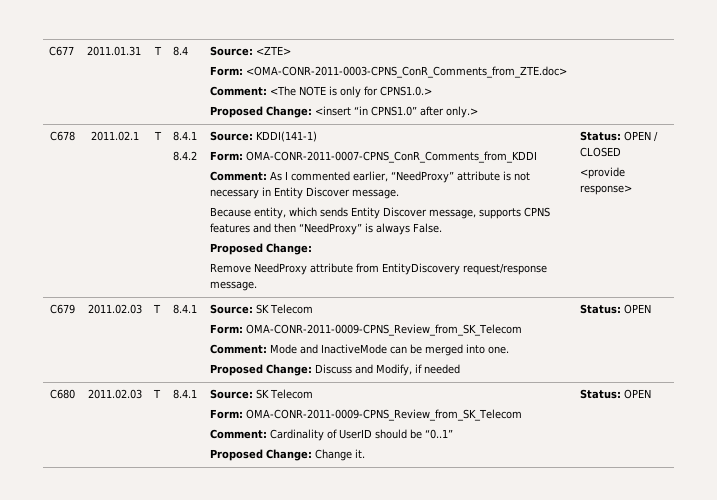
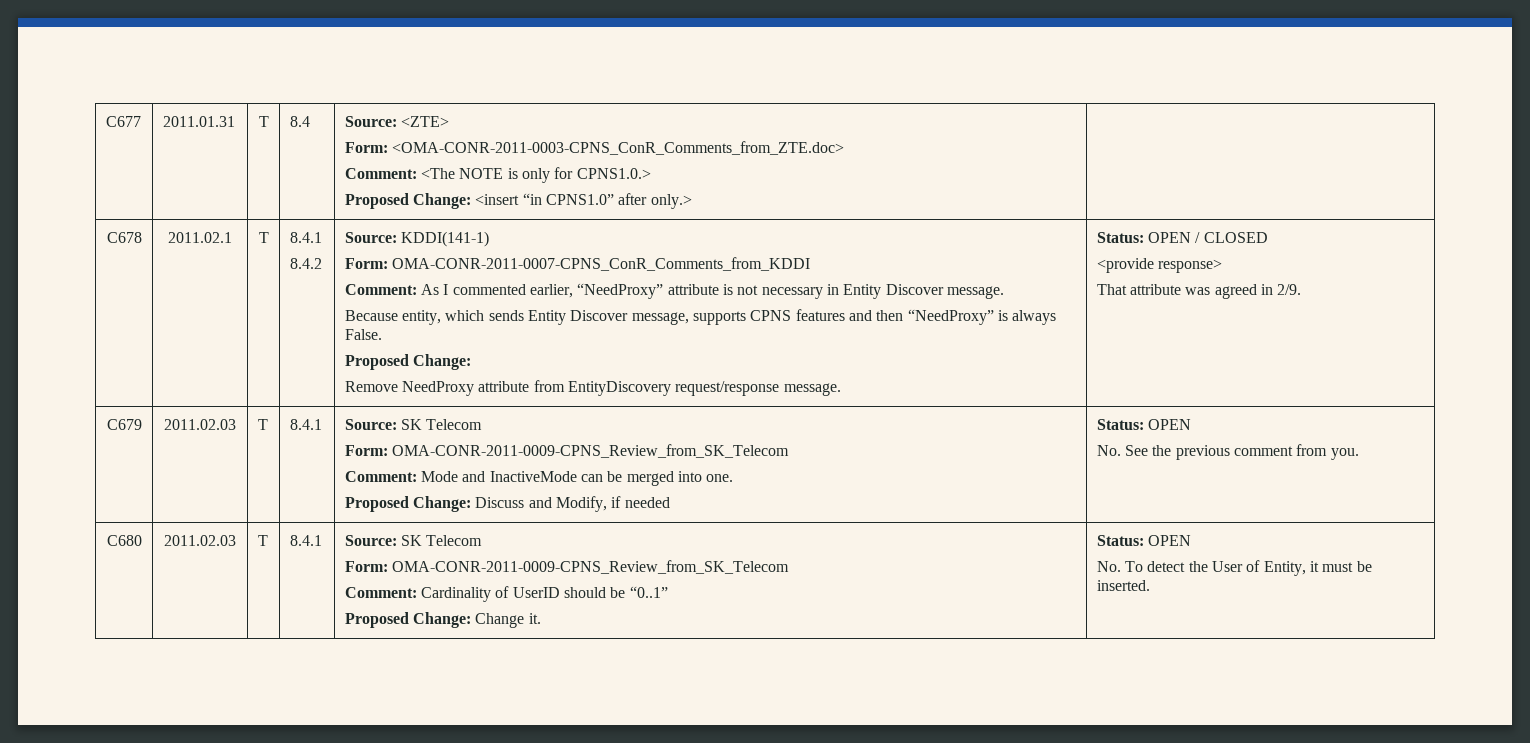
+ That attribute was agreed in 2/9.
  C679 | 2011.02.03 | T | 8.4.1 | Source: SK Telecom
  Form: OMA-CONR-2011-0009-CPNS_Review_from_SK_Telecom
  Comment: Mode and InactiveMode can be merged into one.
  Proposed Change: Discuss and Modify, if needed | Status: OPEN
+ No. See the previous comment from you.
  C680 | 2011.02.03 | T | 8.4.1 | Source: SK Telecom
  Form: OMA-CONR-2011-0009-CPNS_Review_from_SK_Telecom
  Comment: Cardinality of UserID should be “0..1”
  Proposed Change: Change it. | Status: OPEN
+ No. To detect the User of Entity, it must be inserted.

